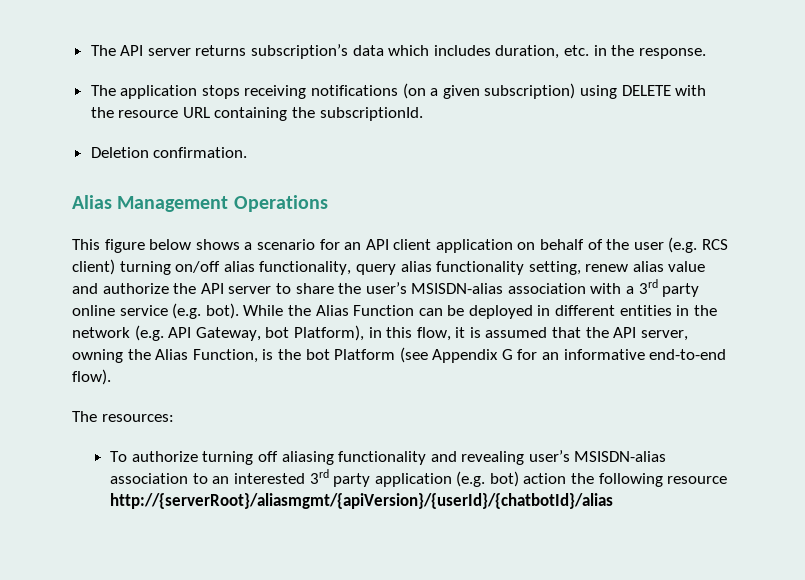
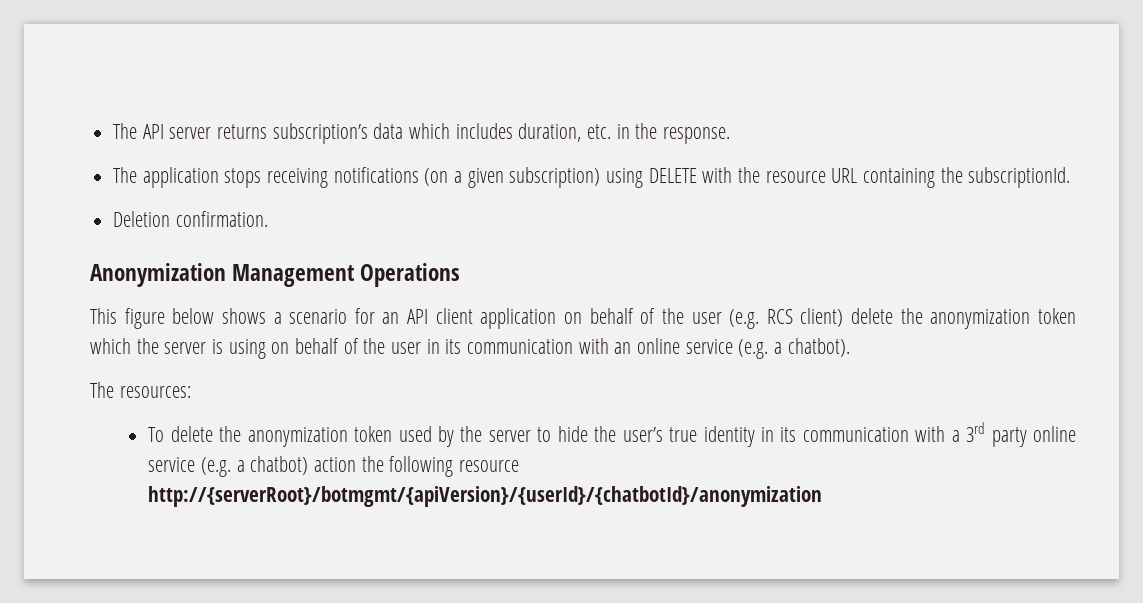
- Alias Management Operations
+ Anonymization Management Operations
- This figure below shows a scenario for an API client application on behalf of the user (e.g. RCS client) turning on/off alias functionality, query alias functionality setting, renew alias value and authorize the API server to share the user’s MSISDN-alias association with a 3rd party online service (e.g. bot). While the Alias Function can be deployed in different entities in the network (e.g. API Gateway, bot Platform), in this flow, it is assumed that the API server, owning the Alias Function, is the bot Platform (see Appendix G for an informative end-to-end flow).
+ This figure below shows a scenario for an API client application on behalf of the user (e.g. RCS client) delete the anonymization token which the server is using on behalf of the user in its communication with an online service (e.g. a chatbot).
  The resources:
- To authorize turning off aliasing functionality and revealing user’s MSISDN-alias association to an interested 3rd party application (e.g. bot) action the following resource http://{serverRoot}/aliasmgmt/{apiVersion}/{userId}/{chatbotId}/alias
+ To delete the anonymization token used by the server to hide the user’s true identity in its communication with a 3rd party online service (e.g. a chatbot) action the following resource http://{serverRoot}/botmgmt/{apiVersion}/{userId}/{chatbotId}/anonymization

